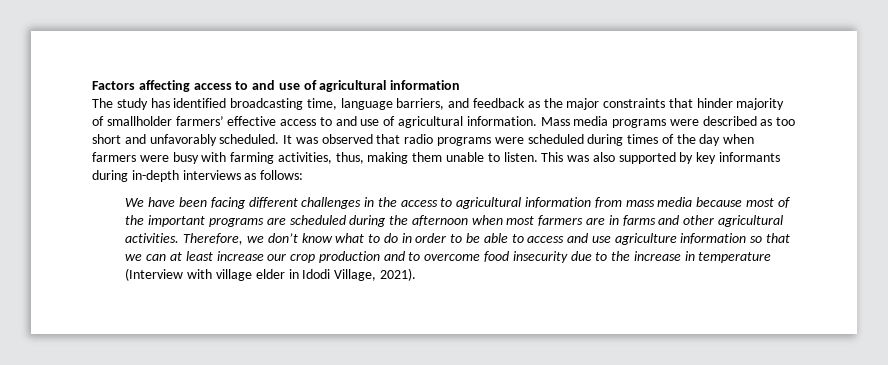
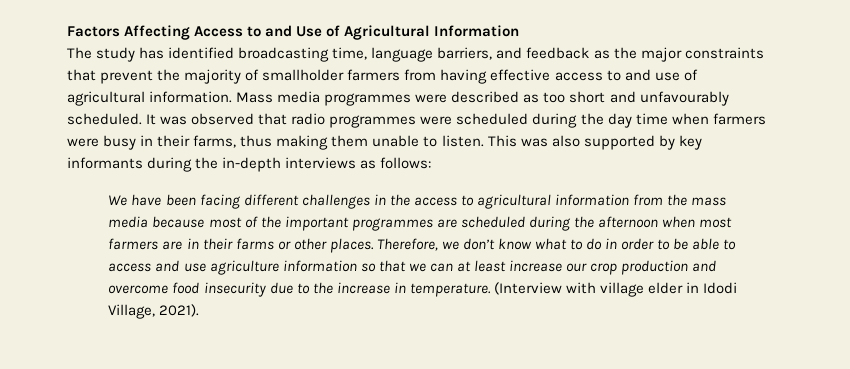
- Factors affecting access to and use of agricultural information
+ Factors Affecting Access to and Use of Agricultural Information
- The study has identified broadcasting time, language barriers, and feedback as the major constraints that hinder majority of smallholder farmers’ effective access to and use of agricultural information.
+ The study has identified broadcasting time, language barriers, and feedback as the major constraints that prevent the majority of smallholder farmers from having effective access to and use of agricultural information.
- Mass media programs were described as too short and unfavorably scheduled.
+ Mass media programmes were described as too short and unfavourably scheduled.
- It was observed that radio programs were scheduled during times of the day when farmers were busy with farming activities, thus, making them unable to listen.
+ It was observed that radio programmes were scheduled during the day time when farmers were busy in their farms, thus making them unable to listen.
- This was also supported by key informants during in-depth interviews as follows:
+ This was also supported by key informants during the in-depth interviews as follows:
- We have been facing different challenges in the access to agricultural information from mass media because most of the important programs are scheduled during the afternoon when most farmers are in farms and other agricultural activities.
+ We have been facing different challenges in the access to agricultural information from the mass media because most of the important programmes are scheduled during the afternoon when most farmers are in their farms or other places.
- Therefore, we don’t know what to do in order to be able to access and use agriculture information so that we can at least increase our crop production and to overcome food insecurity due to the increase in temperature (Interview with village elder in Idodi Village, 2021).
+ Therefore, we don’t know what to do in order to be able to access and use agriculture information so that we can at least increase our crop production and overcome food insecurity due to the increase in temperature. (Interview with village elder in Idodi Village, 2021).

